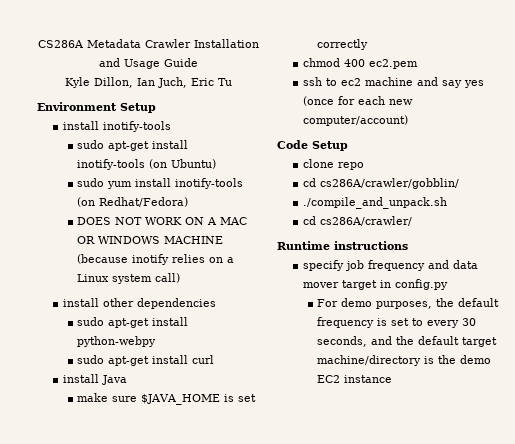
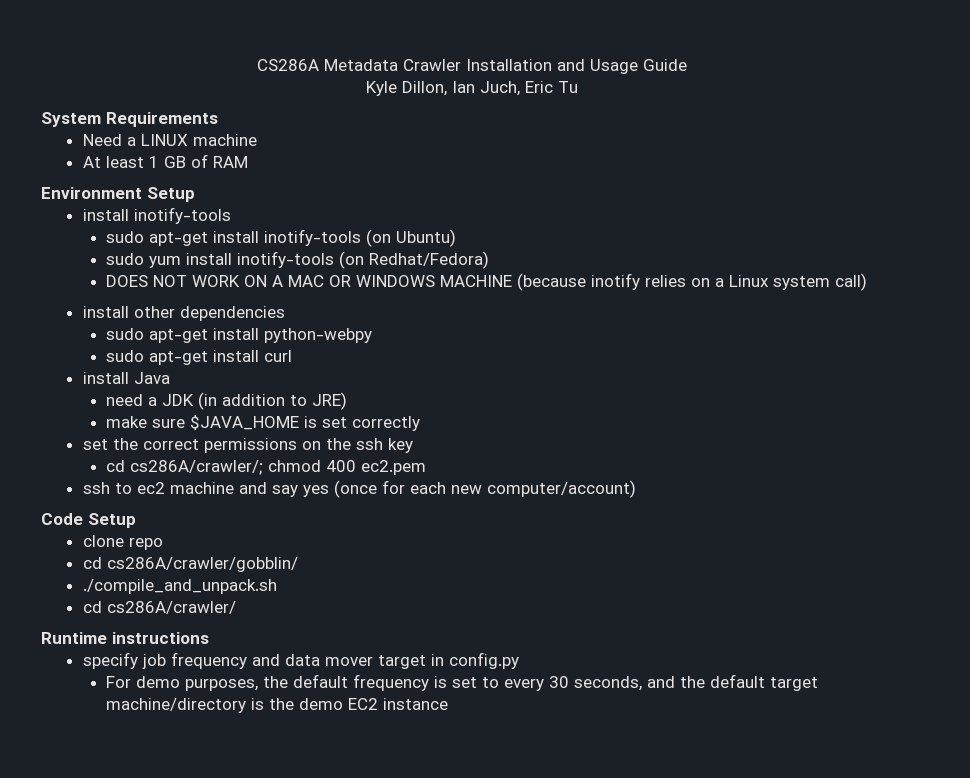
+ System Requirements
+ Need a LINUX machine
+ At least 1 GB of RAM
+ need a JDK (in addition to JRE)
- chmod 400 ec2.pem
+ set the correct permissions on the ssh key
+ cd cs286A/crawler/; chmod 400 ec2.pem

